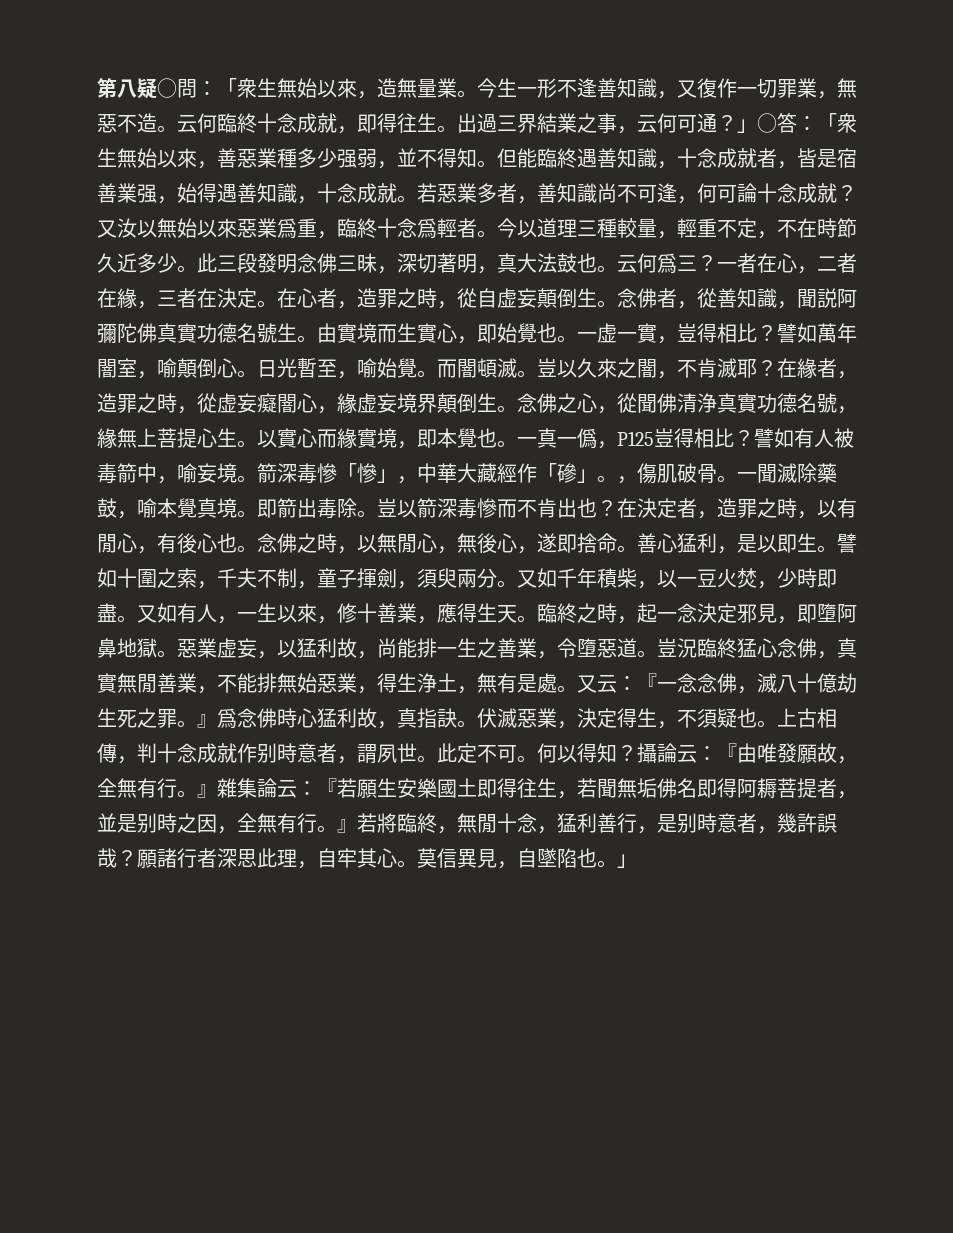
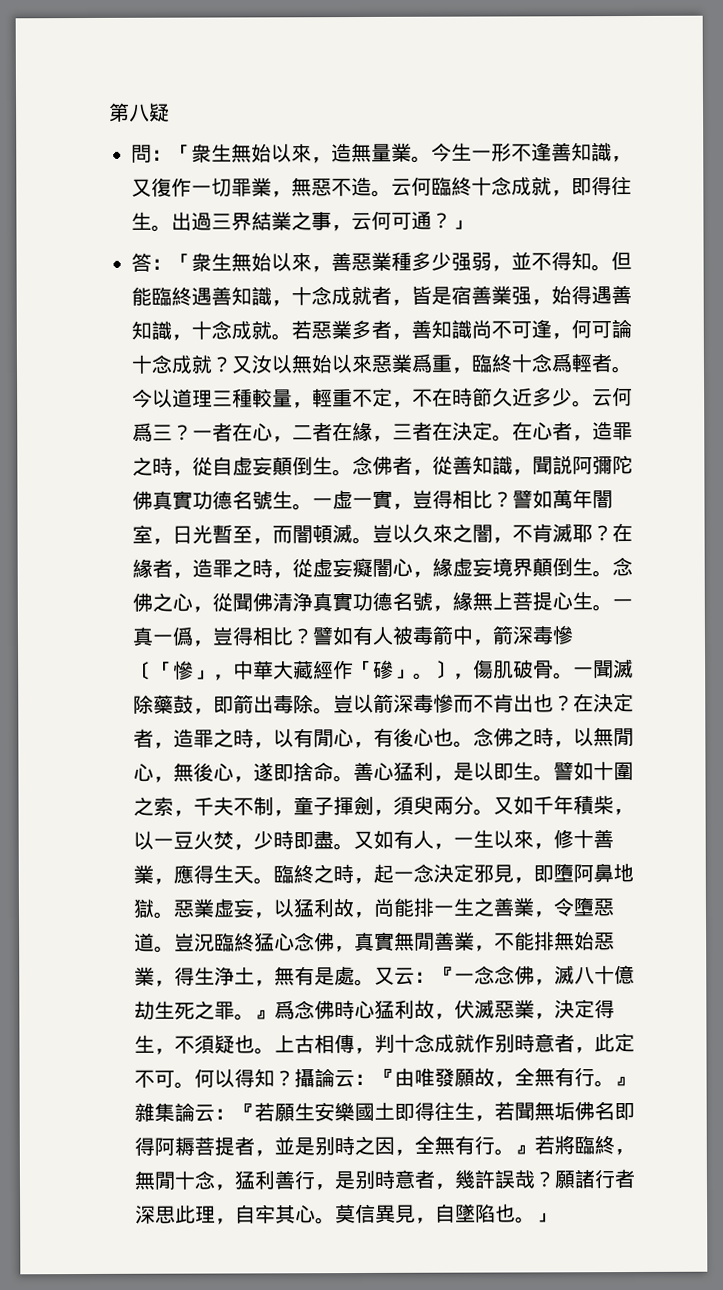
- 第八疑○問：「衆生無始以來，造無量業。
+ 第八疑
+ 問：「衆生無始以來，造無量業。
- 出過三界結業之事，云何可通？」○答：「衆生無始以來，善惡業種多少强弱，並不得知。
+ 出過三界結業之事，云何可通？」
+ 答：「衆生無始以來，善惡業種多少强弱，並不得知。
- 此三段發明念佛三昧，深切著明，真大法鼓也。
- 由實境而生實心，即始覺也。
- 譬如萬年闇室，喻顛倒心。日光暫至，喻始覺。而闇頓滅。
+ 譬如萬年闇室，日光暫至，而闇頓滅。
- 以實心而緣實境，即本覺也。
- 一真一僞，P125豈得相比？
+ 一真一僞，豈得相比？
- 譬如有人被毒箭中，喻妄境。箭深毒慘「慘」，中華大藏經作「磣」。
+ 譬如有人被毒箭中，箭深毒慘〔「慘」，中華大藏經作「磣」。
- ，傷肌破骨。
+ 〕，傷肌破骨。
- 一聞滅除藥鼓，喻本覺真境。即箭出毒除。
+ 一聞滅除藥鼓，即箭出毒除。
- 又云：『一念念佛，滅八十億劫生死之罪。』爲念佛時心猛利故，真指訣。伏滅惡業，決定得生，不須疑也。
+ 又云：『一念念佛，滅八十億劫生死之罪。』爲念佛時心猛利故，伏滅惡業，決定得生，不須疑也。
- 上古相傳，判十念成就作别時意者，謂夙世。此定不可。
+ 上古相傳，判十念成就作别時意者，此定不可。

